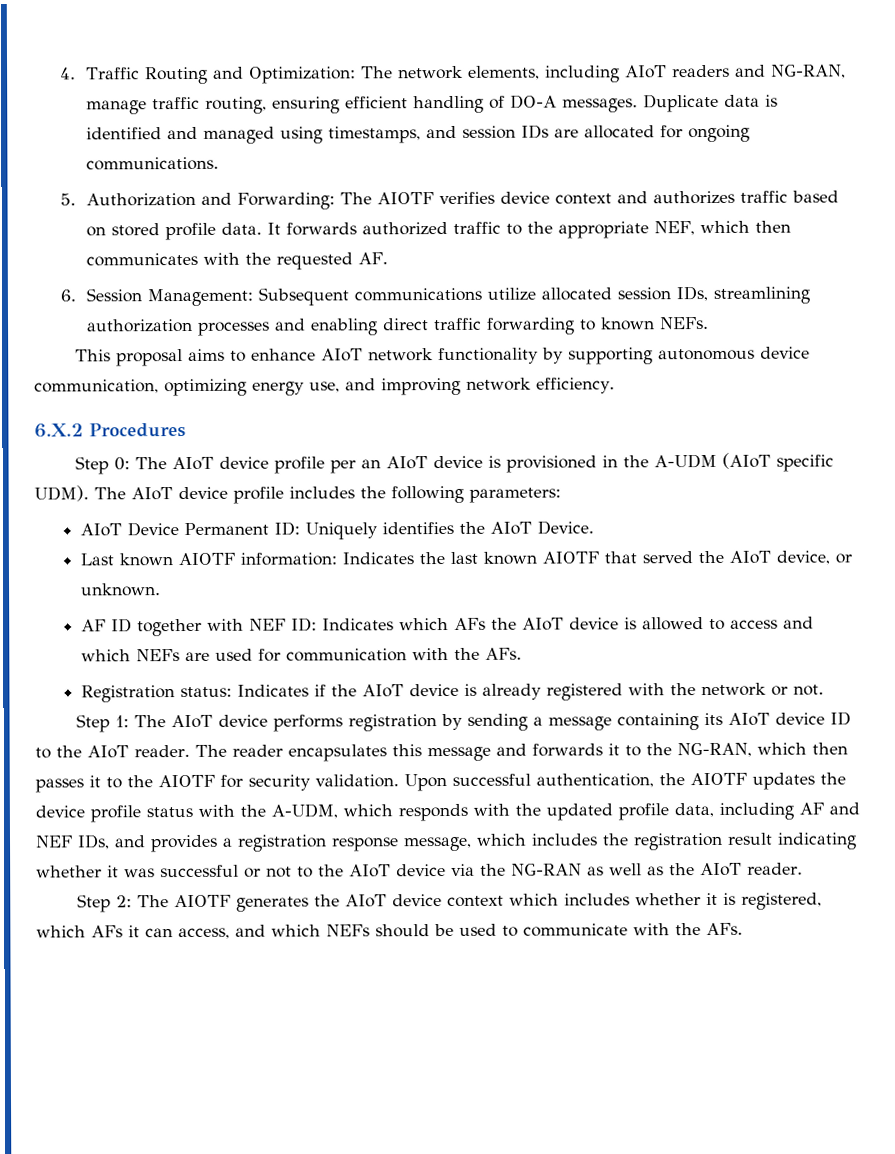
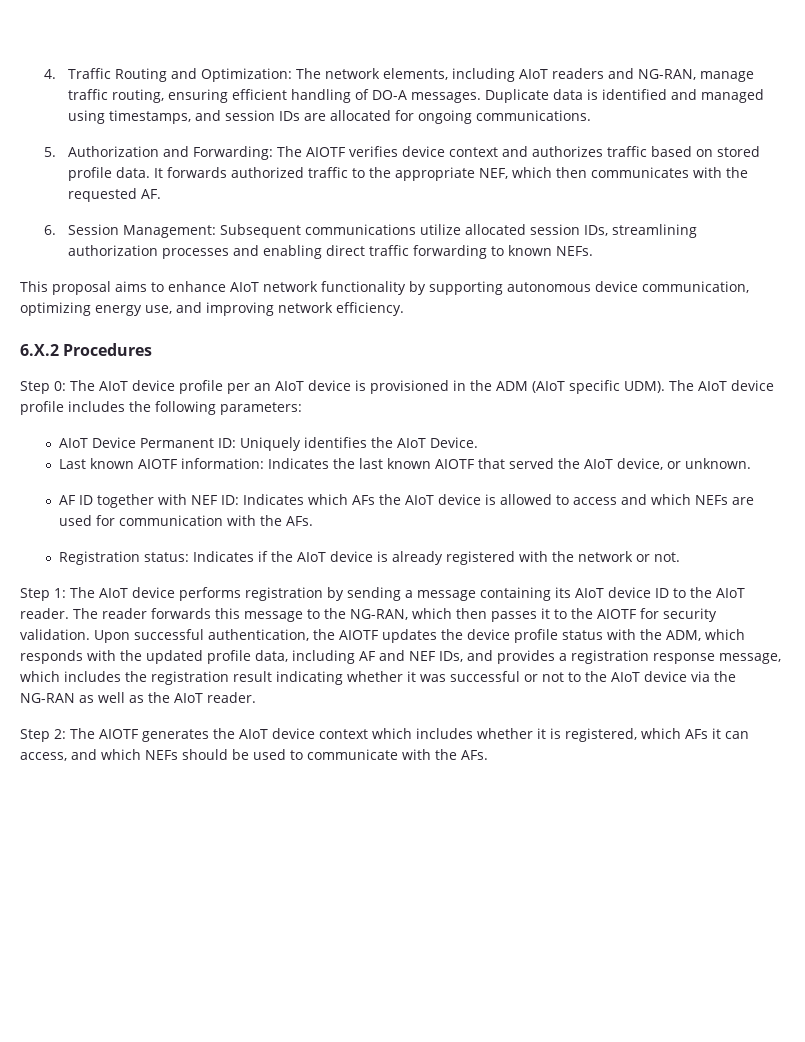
- Step 0: The AIoT device profile per an AIoT device is provisioned in the A-UDM (AIoT specific UDM).
+ Step 0: The AIoT device profile per an AIoT device is provisioned in the ADM (AIoT specific UDM).
- The reader encapsulates this message and forwards it to the NG-RAN, which then passes it to the AIOTF for security validation.
+ The reader forwards this message to the NG-RAN, which then passes it to the AIOTF for security validation.
- Upon successful authentication, the AIOTF updates the device profile status with the A-UDM, which responds with the updated profile data, including AF and NEF IDs, and provides a registration response message, which includes the registration result indicating whether it was successful or not to the AIoT device via the NG-RAN as well as the AIoT reader.
+ Upon successful authentication, the AIOTF updates the device profile status with the ADM, which responds with the updated profile data, including AF and NEF IDs, and provides a registration response message, which includes the registration result indicating whether it was successful or not to the AIoT device via the NG-RAN as well as the AIoT reader.

